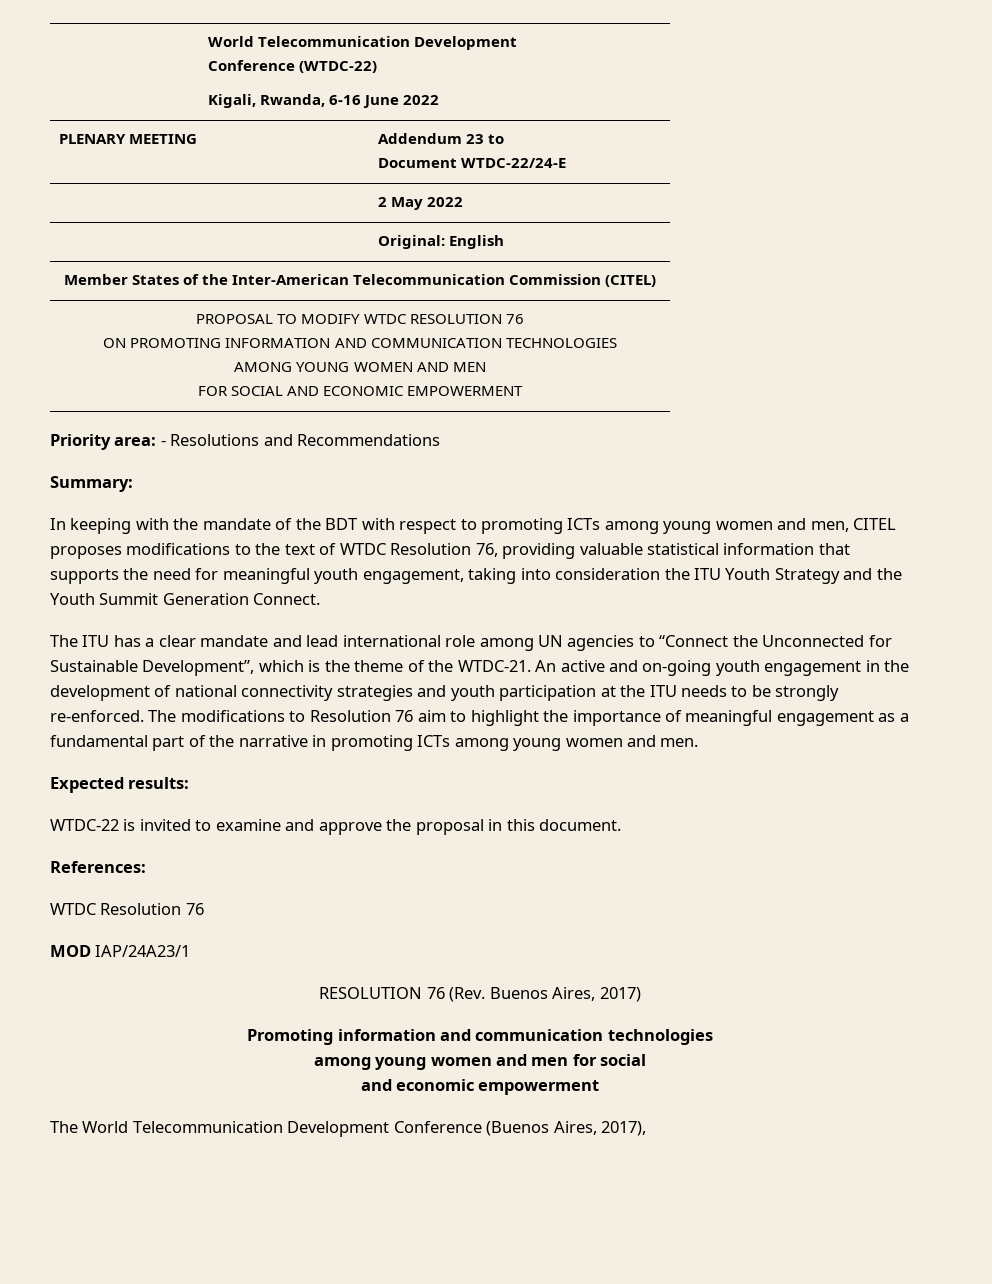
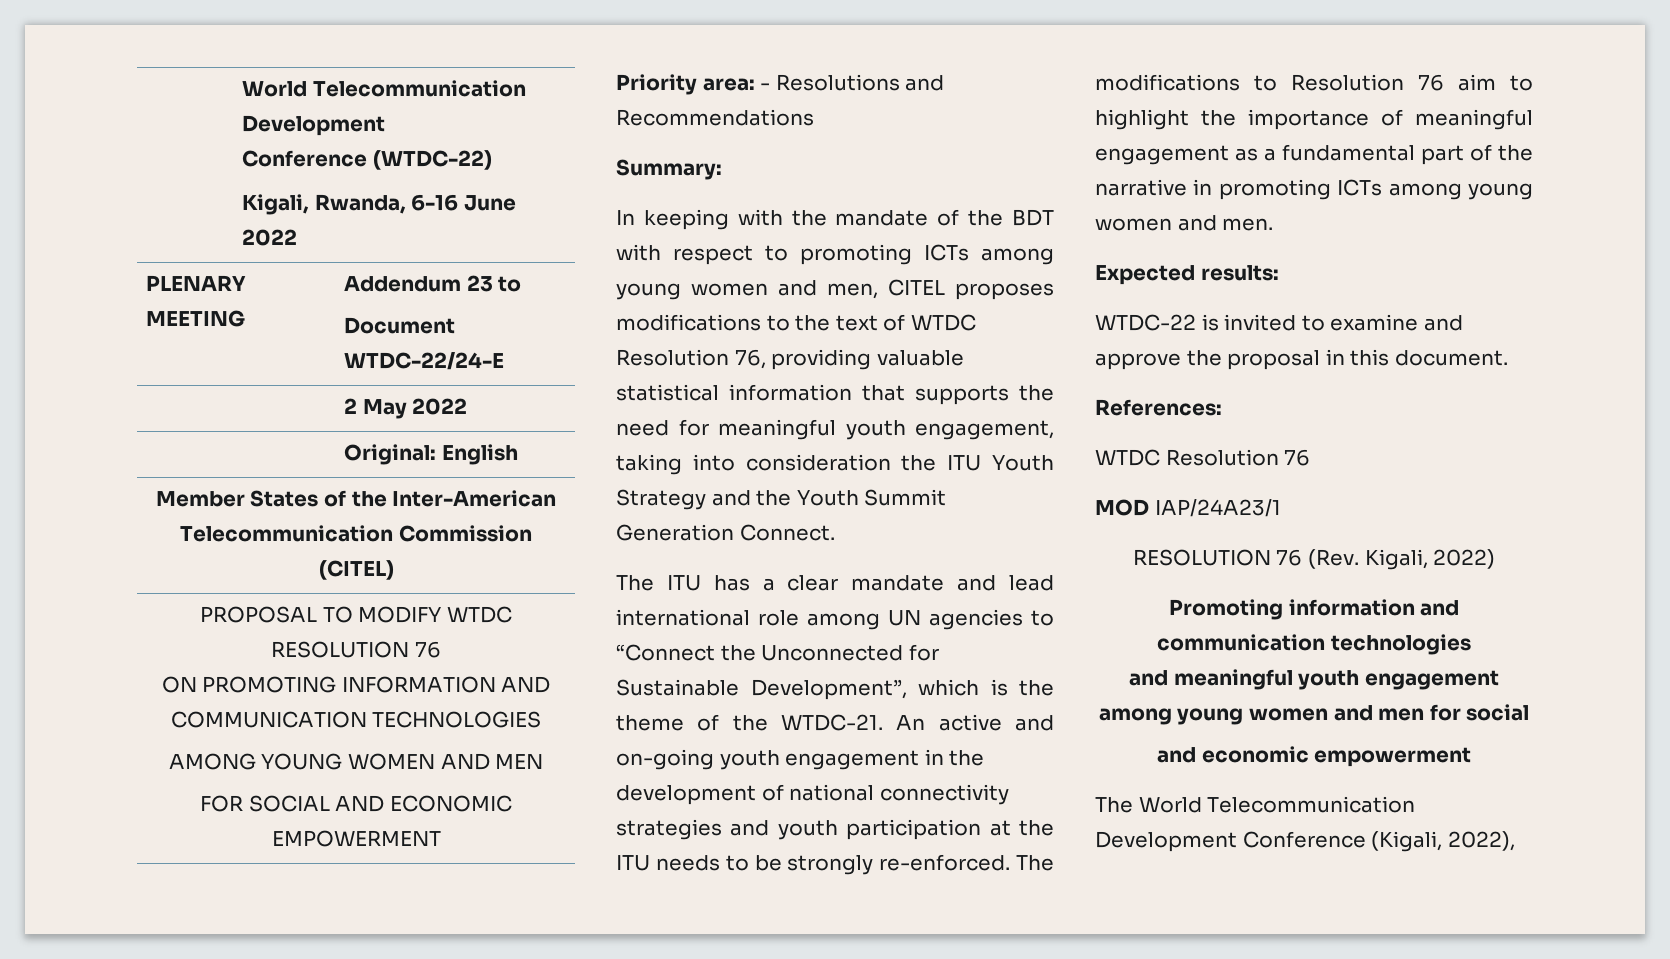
- RESOLUTION 76 (Rev. Buenos Aires, 2017)
+ RESOLUTION 76 (Rev. Kigali, 2022)
- among young women and men for social
+ and meaningful youth engagement among young women and men for social
- The World Telecommunication Development Conference (Buenos Aires, 2017),
+ The World Telecommunication Development Conference (Kigali, 2022),

